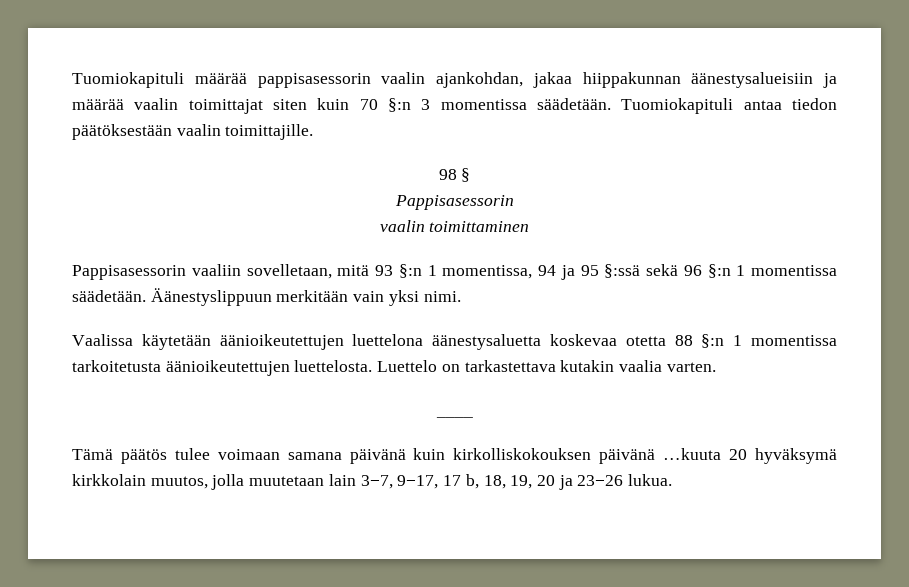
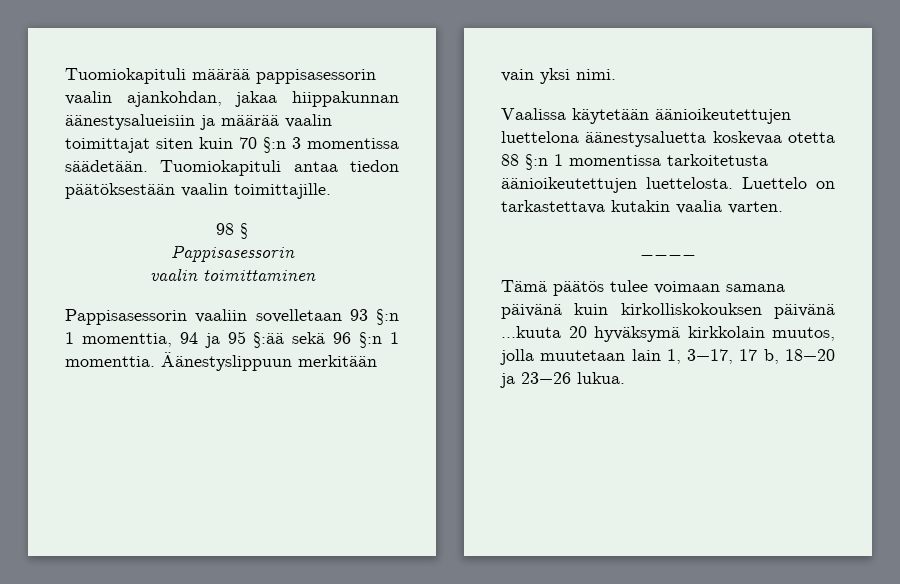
- Pappisasessorin vaaliin sovelletaan, mitä 93 §:n 1 momentissa, 94 ja 95 §:ssä sekä 96 §:n 1 momentissa säädetään.
+ Pappisasessorin vaaliin sovelletaan 93 §:n 1 momenttia, 94 ja 95 §:ää sekä 96 §:n 1 momenttia.
- Tämä päätös tulee voimaan samana päivänä kuin kirkolliskokouksen päivänä …kuuta 20 hyväksymä kirkkolain muutos, jolla muutetaan lain 3−7, 9−17, 17 b, 18, 19, 20 ja 23−26 lukua.
+ Tämä päätös tulee voimaan samana päivänä kuin kirkolliskokouksen päivänä …kuuta 20 hyväksymä kirkkolain muutos, jolla muutetaan lain 1, 3−17, 17 b, 18−20 ja 23−26 lukua.

